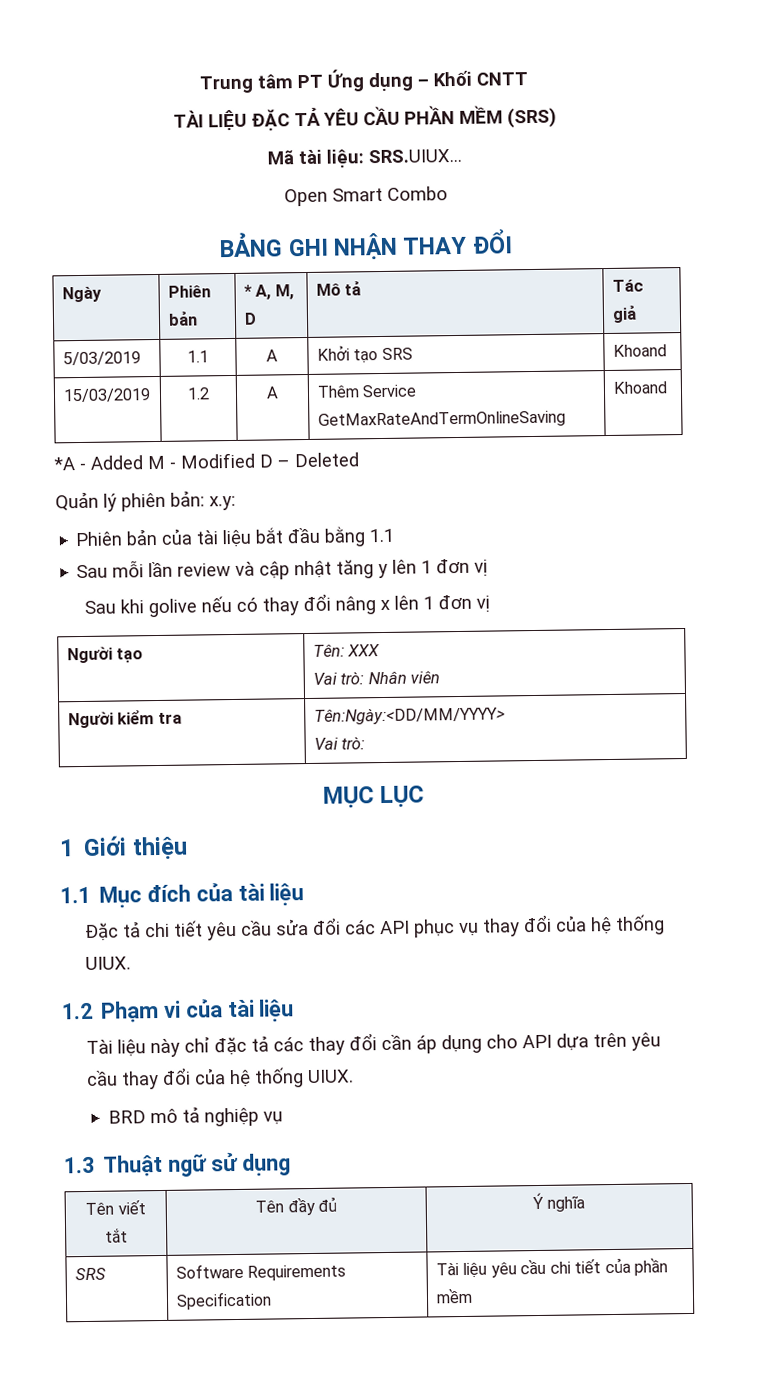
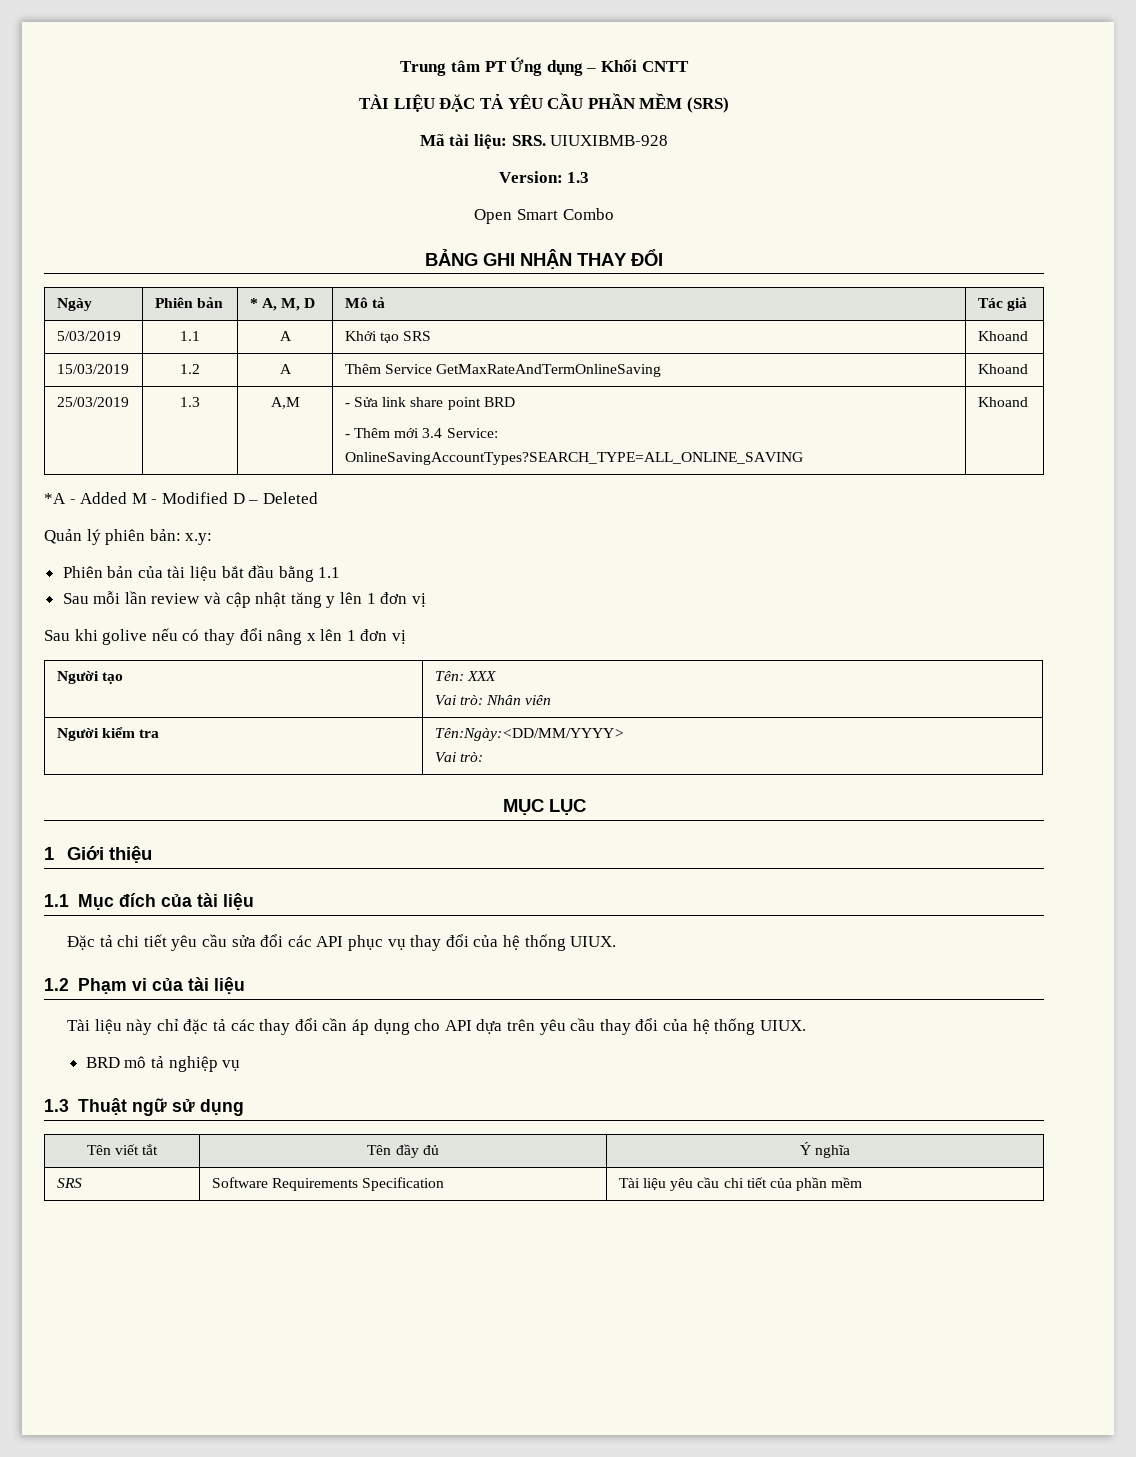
- Mã tài liệu: SRS.UIUX…
+ Mã tài liệu: SRS. UIUXIBMB-928
+ Version: 1.3
+ 25/03/2019 | 1.3 | A,M | - Sửa link share point BRD
+ - Thêm mới 3.4 Service: OnlineSavingAccountTypes?SEARCH_TYPE=ALL_ONLINE_SAVING | Khoand

